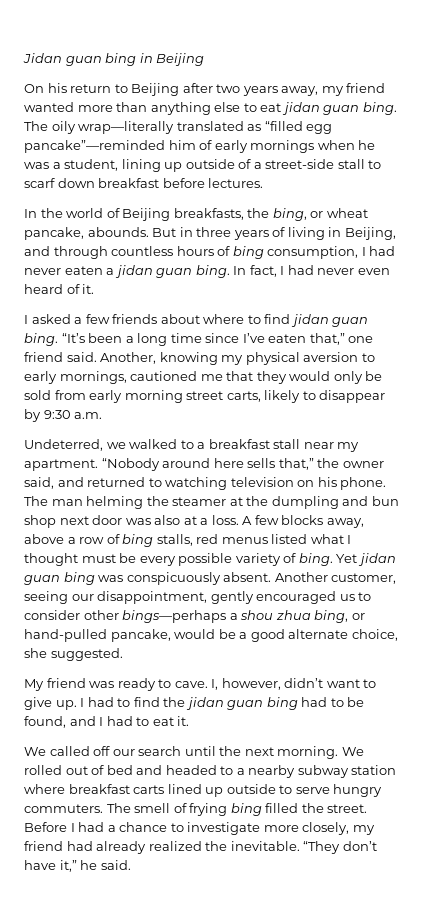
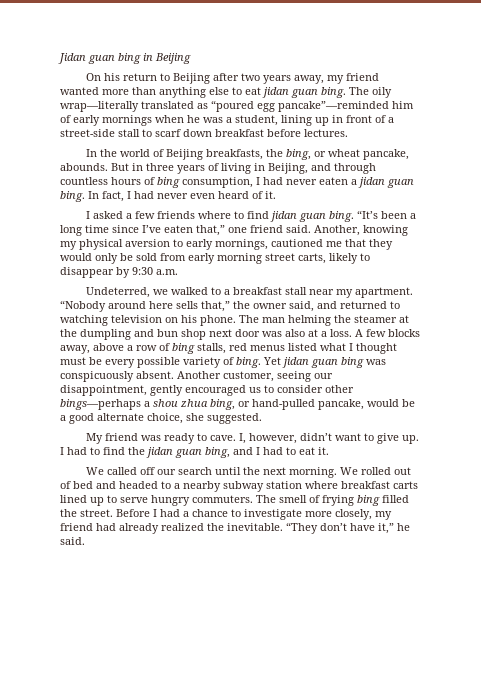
- The oily wrap—literally translated as “filled egg pancake”—reminded him of early mornings when he was a student, lining up outside of a street-side stall to scarf down breakfast before lectures.
+ The oily wrap—literally translated as “poured egg pancake”—reminded him of early mornings when he was a student, lining up in front of a street-side stall to scarf down breakfast before lectures.
- I asked a few friends about where to find jidan guan bing.
+ I asked a few friends where to find jidan guan bing.
- I had to find the jidan guan bing had to be found, and I had to eat it.
+ I had to find the jidan guan bing, and I had to eat it.
- We rolled out of bed and headed to a nearby subway station where breakfast carts lined up outside to serve hungry commuters.
+ We rolled out of bed and headed to a nearby subway station where breakfast carts lined up to serve hungry commuters.

